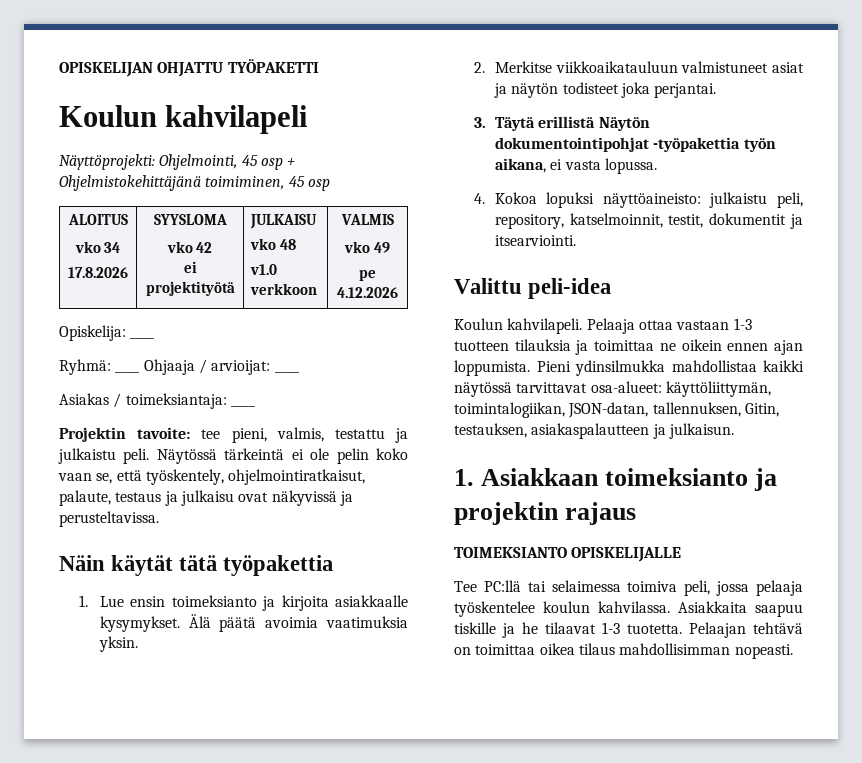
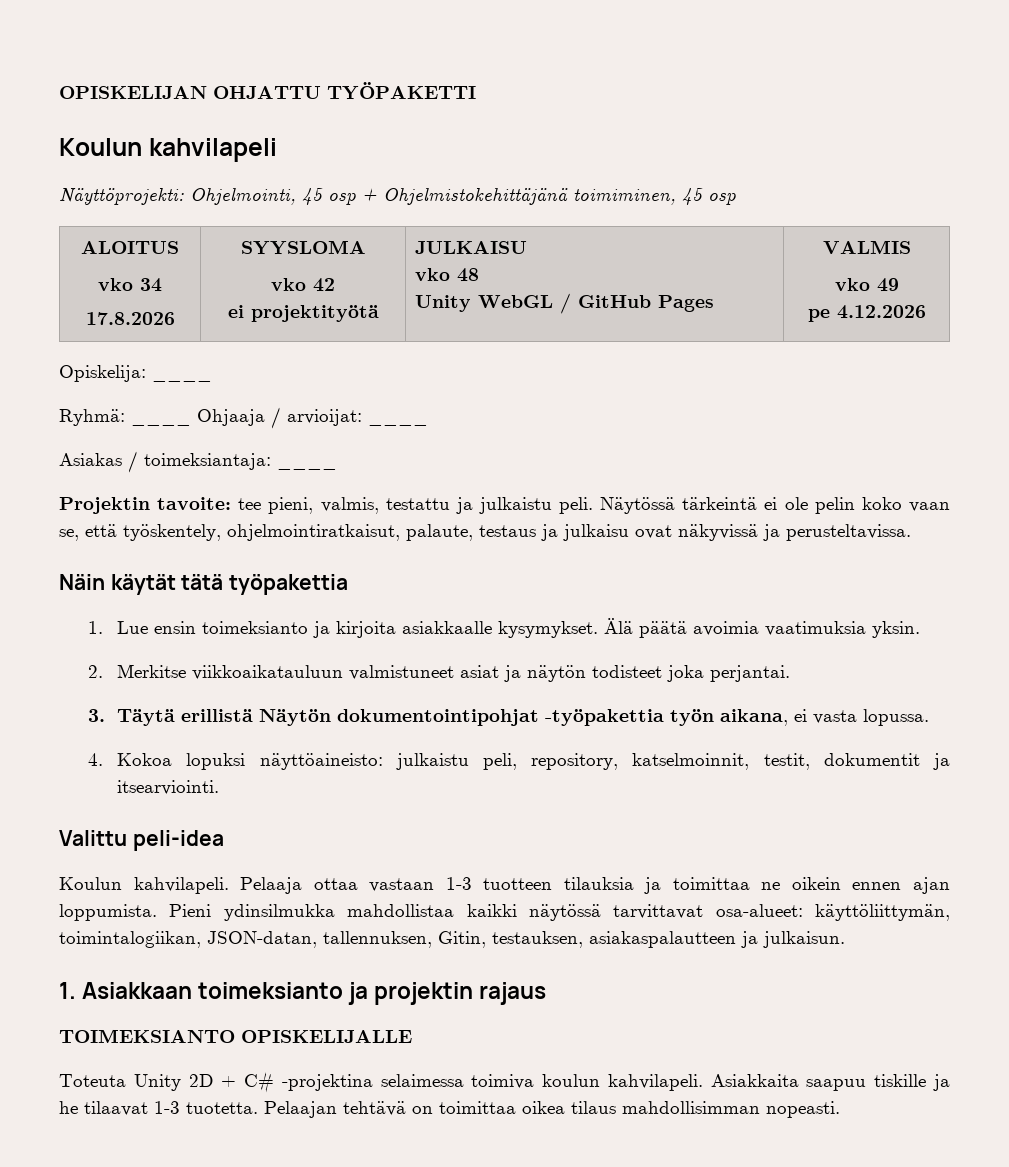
  ALOITUS
  vko 34
  17.8.2026 | SYYSLOMA
  vko 42
  ei projektityötä | JULKAISU
  vko 48
- v1.0 verkkoon | VALMIS
+ Unity WebGL / GitHub Pages | VALMIS
- Tee PC:llä tai selaimessa toimiva peli, jossa pelaaja työskentelee koulun kahvilassa.
+ Toteuta Unity 2D + C# -projektina selaimessa toimiva koulun kahvilapeli.

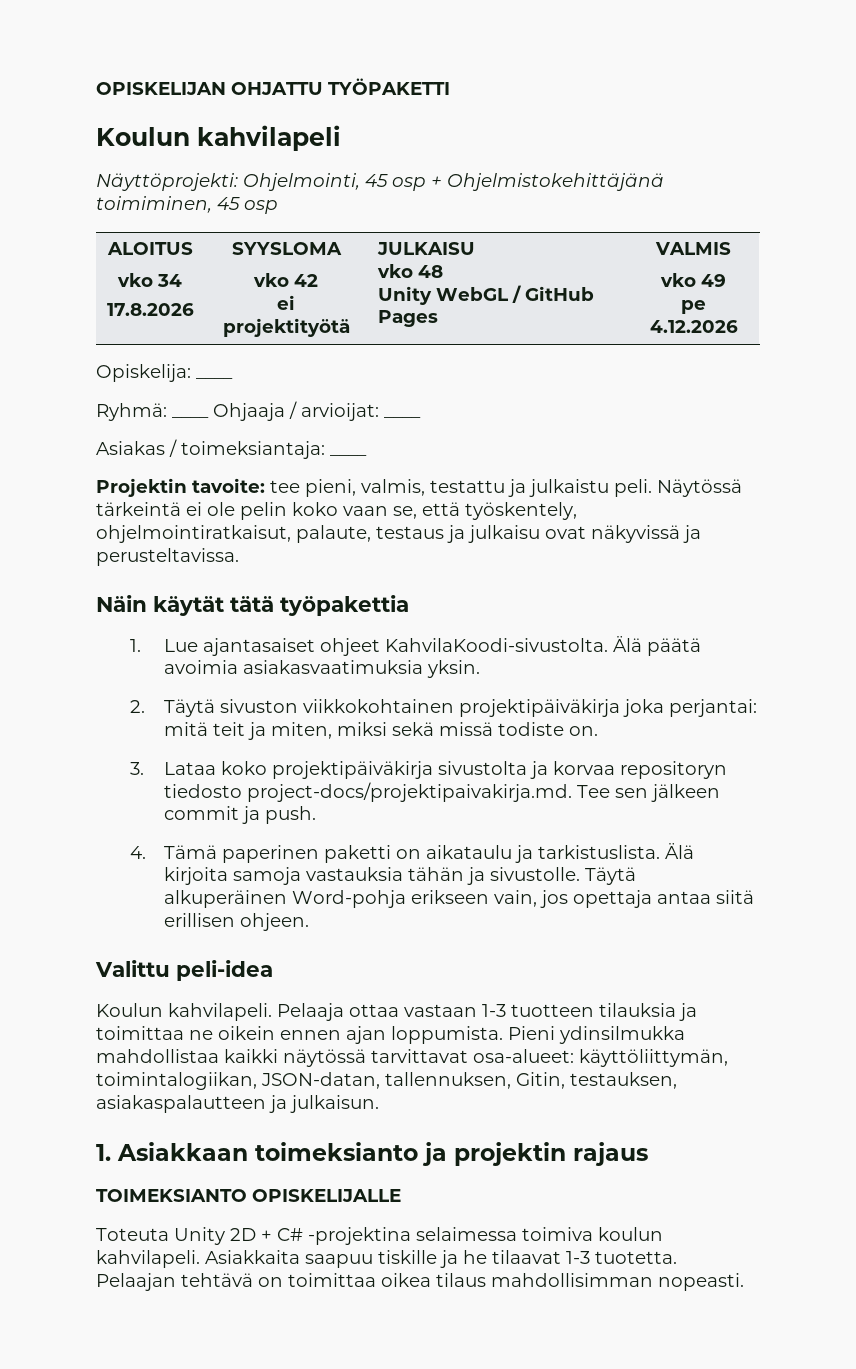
- 1. Lue ensin toimeksianto ja kirjoita asiakkaalle kysymykset.
+ 1. Lue ajantasaiset ohjeet KahvilaKoodi-sivustolta.
- Älä päätä avoimia vaatimuksia yksin.
+ Älä päätä avoimia asiakasvaatimuksia yksin.
- 2. Merkitse viikkoaikatauluun valmistuneet asiat ja näytön todisteet joka perjantai.
- 3. Täytä erillistä Näytön dokumentointipohjat -työpakettia työn aikana, ei vasta lopussa.
- 4. Kokoa lopuksi näyttöaineisto: julkaistu peli, repository, katselmoinnit, testit, dokumentit ja itsearviointi.
+ 2. Täytä sivuston viikkokohtainen projektipäiväkirja joka perjantai: mitä teit ja miten, miksi sekä missä todiste on.
+ 3. Lataa koko projektipäiväkirja sivustolta ja korvaa repositoryn tiedosto project-docs/projektipaivakirja.md. Tee sen jälkeen commit ja push.
+ 4. Tämä paperinen paketti on aikataulu ja tarkistuslista. Älä kirjoita samoja vastauksia tähän ja sivustolle. Täytä alkuperäinen Word-pohja erikseen vain, jos opettaja antaa siitä erillisen ohjeen.

